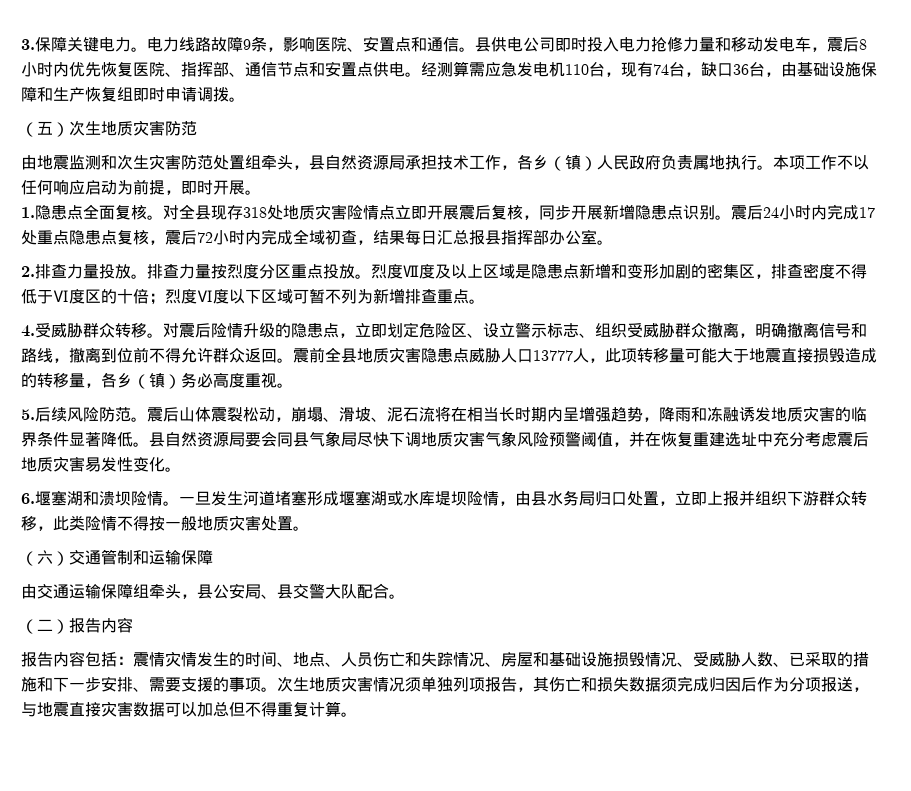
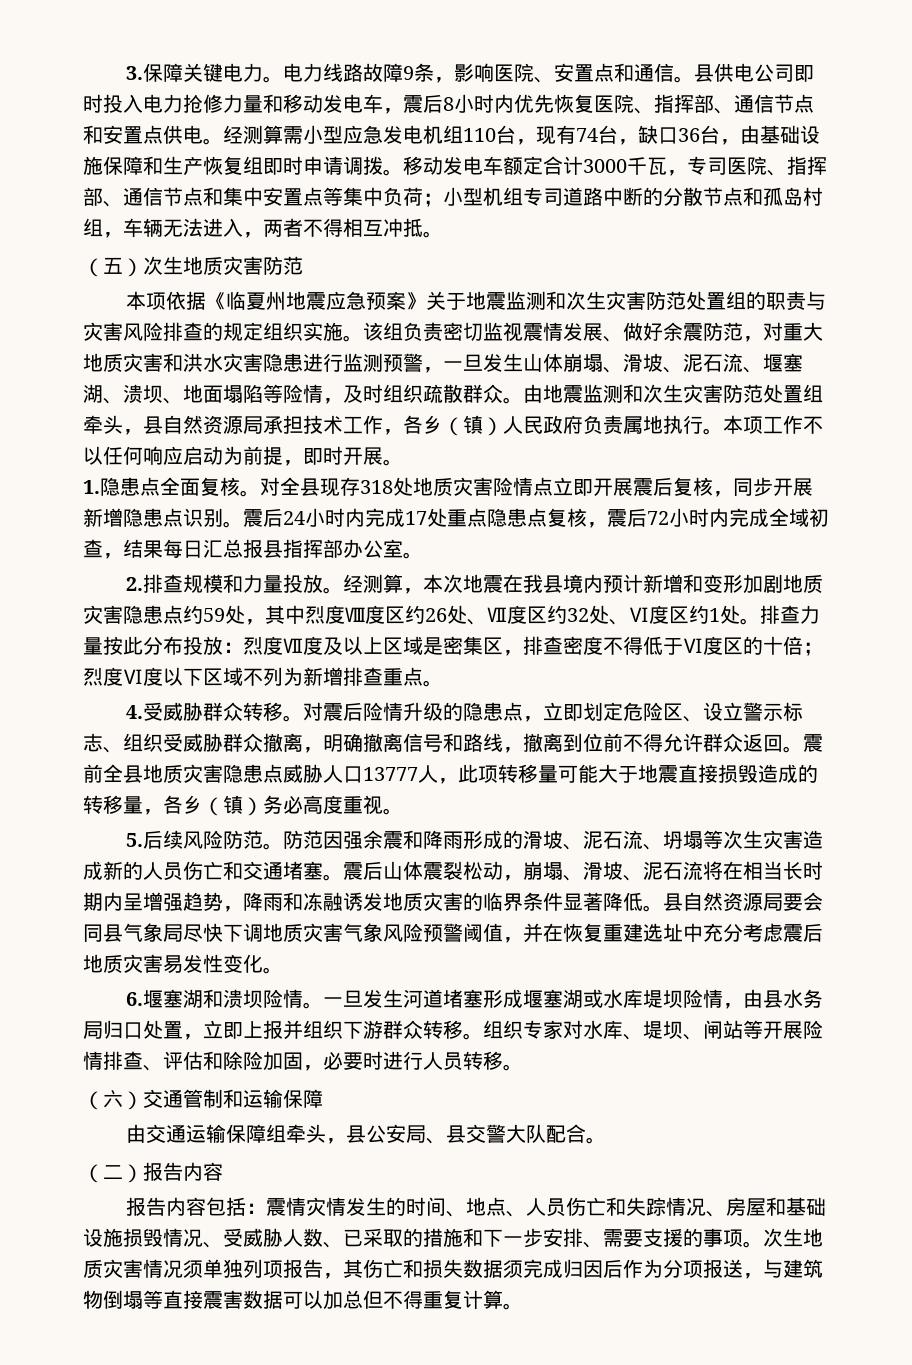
- 经测算需应急发电机110台，现有74台，缺口36台，由基础设施保障和生产恢复组即时申请调拨。
+ 经测算需小型应急发电机组110台，现有74台，缺口36台，由基础设施保障和生产恢复组即时申请调拨。移动发电车额定合计3000千瓦，专司医院、指挥部、通信节点和集中安置点等集中负荷；小型机组专司道路中断的分散节点和孤岛村组，车辆无法进入，两者不得相互冲抵。
+ 本项依据《临夏州地震应急预案》关于地震监测和次生灾害防范处置组的职责与灾害风险排查的规定组织实施。该组负责密切监视震情发展、做好余震防范，对重大地质灾害和洪水灾害隐患进行监测预警，一旦发生山体崩塌、滑坡、泥石流、堰塞湖、溃坝、地面塌陷等险情，及时组织疏散群众。
- 2.排查力量投放。
+ 2.排查规模和力量投放。
- 排查力量按烈度分区重点投放。烈度Ⅶ度及以上区域是隐患点新增和变形加剧的密集区，排查密度不得低于Ⅵ度区的十倍；烈度Ⅵ度以下区域可暂不列为新增排查重点。
+ 经测算，本次地震在我县境内预计新增和变形加剧地质灾害隐患点约59处，其中烈度Ⅷ度区约26处、Ⅶ度区约32处、Ⅵ度区约1处。排查力量按此分布投放：烈度Ⅶ度及以上区域是密集区，排查密度不得低于Ⅵ度区的十倍；烈度Ⅵ度以下区域不列为新增排查重点。
+ 防范因强余震和降雨形成的滑坡、泥石流、坍塌等次生灾害造成新的人员伤亡和交通堵塞。
- 一旦发生河道堵塞形成堰塞湖或水库堤坝险情，由县水务局归口处置，立即上报并组织下游群众转移，此类险情不得按一般地质灾害处置。
+ 一旦发生河道堵塞形成堰塞湖或水库堤坝险情，由县水务局归口处置，立即上报并组织下游群众转移。组织专家对水库、堤坝、闸站等开展险情排查、评估和除险加固，必要时进行人员转移。
- 次生地质灾害情况须单独列项报告，其伤亡和损失数据须完成归因后作为分项报送，与地震直接灾害数据可以加总但不得重复计算。
+ 次生地质灾害情况须单独列项报告，其伤亡和损失数据须完成归因后作为分项报送，与建筑物倒塌等直接震害数据可以加总但不得重复计算。

